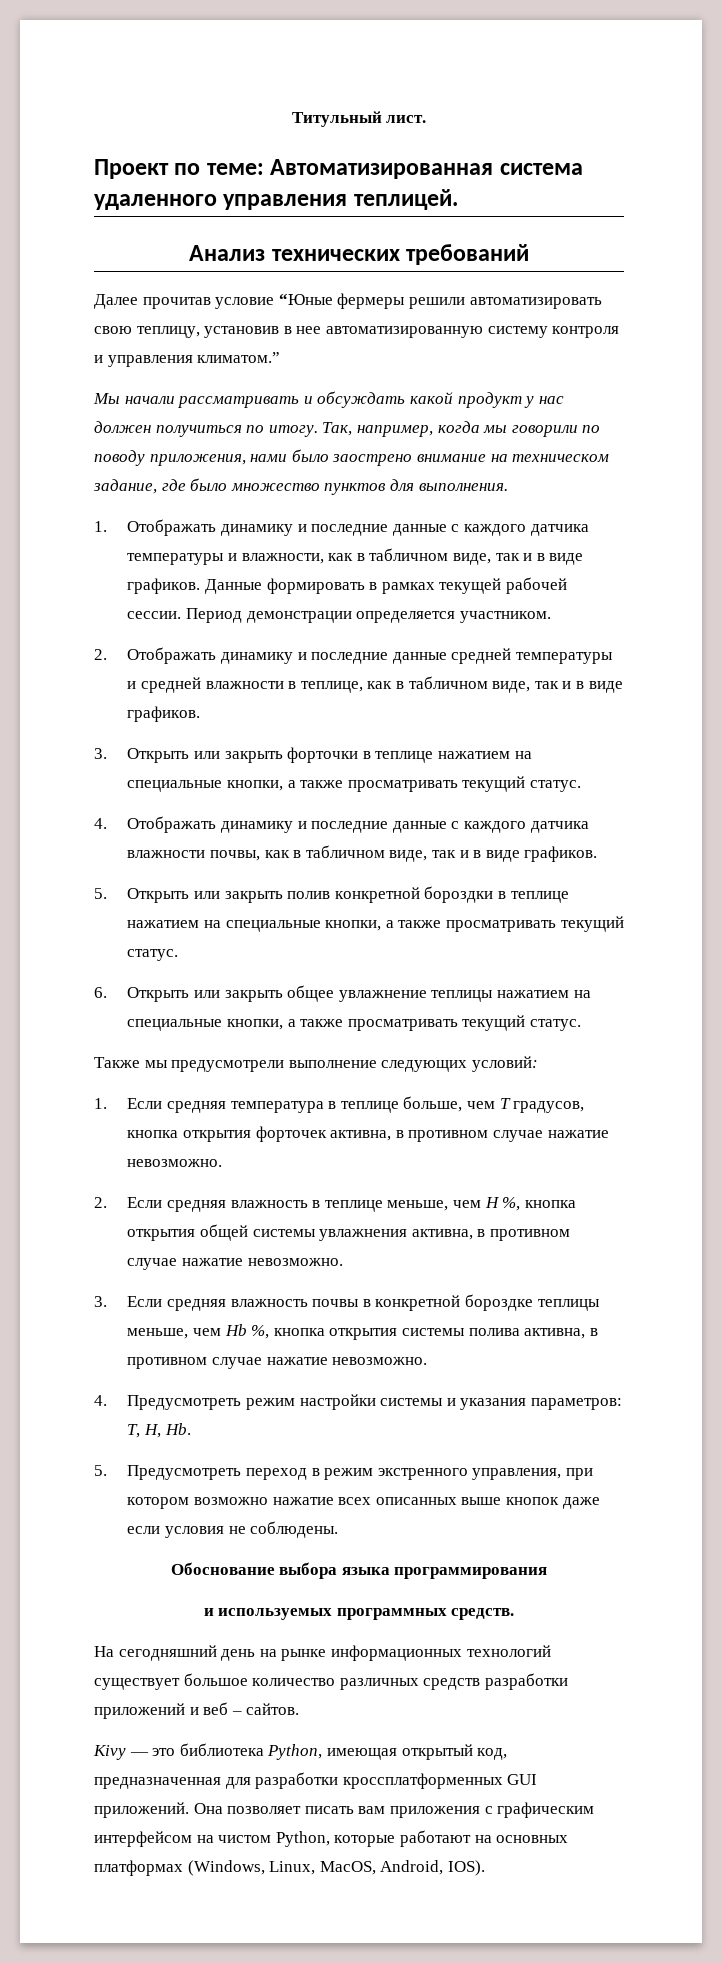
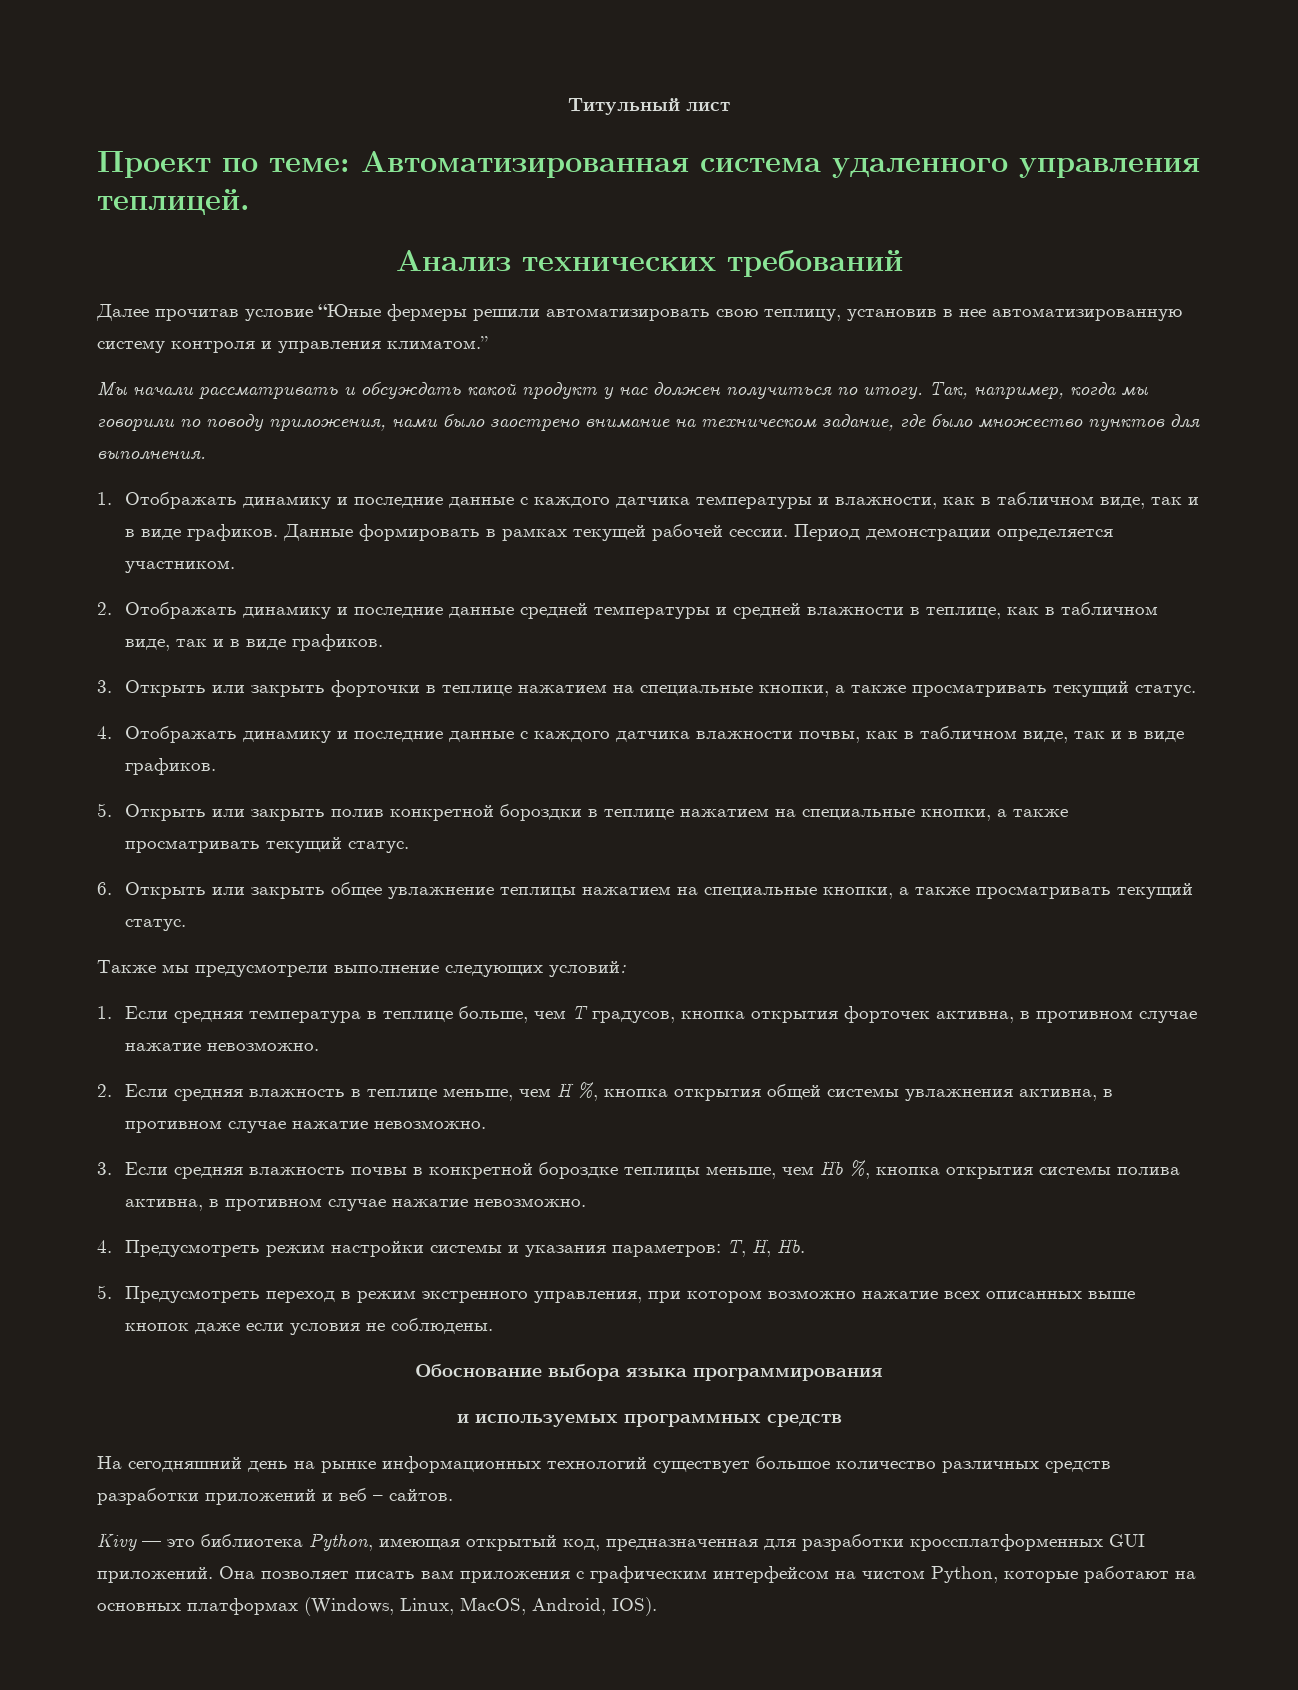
- Титульный лист.
+ Титульный лист
- и используемых программных средств.
+ и используемых программных средств

